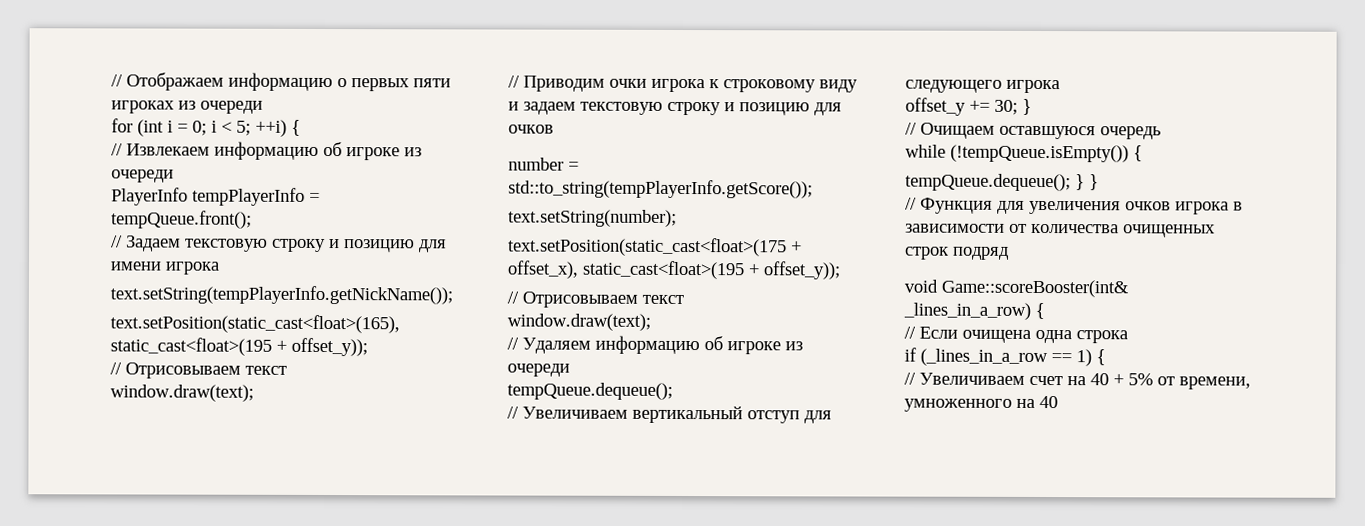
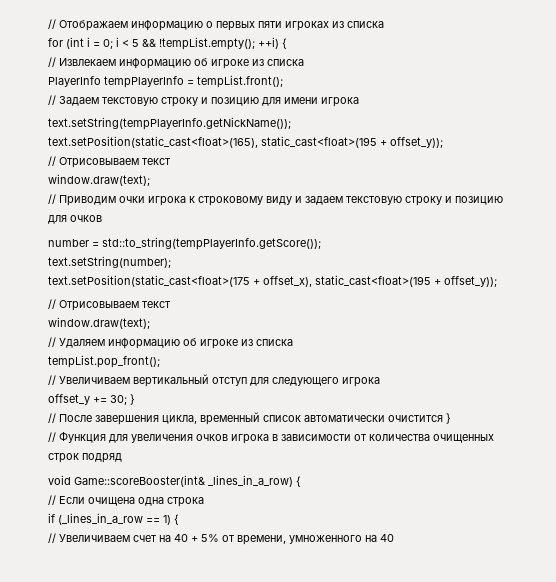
- // Отображаем информацию о первых пяти игроках из очереди
+ // Отображаем информацию о первых пяти игроках из списка
- for (int i = 0; i < 5; ++i) {
+ for (int i = 0; i < 5 && !tempList.empty(); ++i) {
- // Извлекаем информацию об игроке из очереди
+ // Извлекаем информацию об игроке из списка
- PlayerInfo tempPlayerInfo = tempQueue.front();
+ PlayerInfo tempPlayerInfo = tempList.front();
- // Удаляем информацию об игроке из очереди
- tempQueue.dequeue();
+ // Удаляем информацию об игроке из списка
+ tempList.pop_front();
- // Очищаем оставшуюся очередь
- while (!tempQueue.isEmpty()) {
- tempQueue.dequeue(); } }
+ // После завершения цикла, временный список автоматически очистится }

